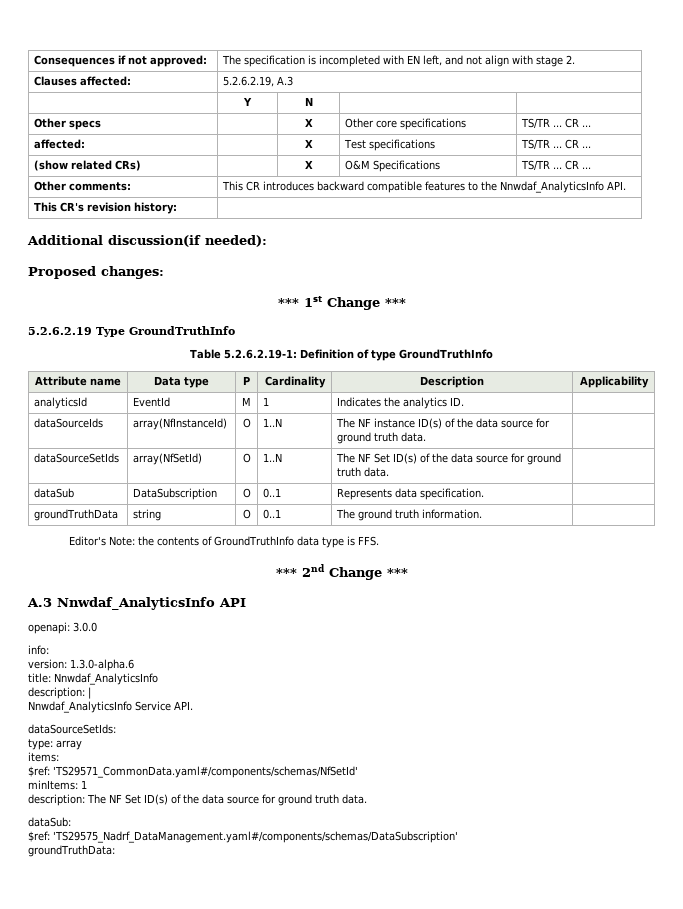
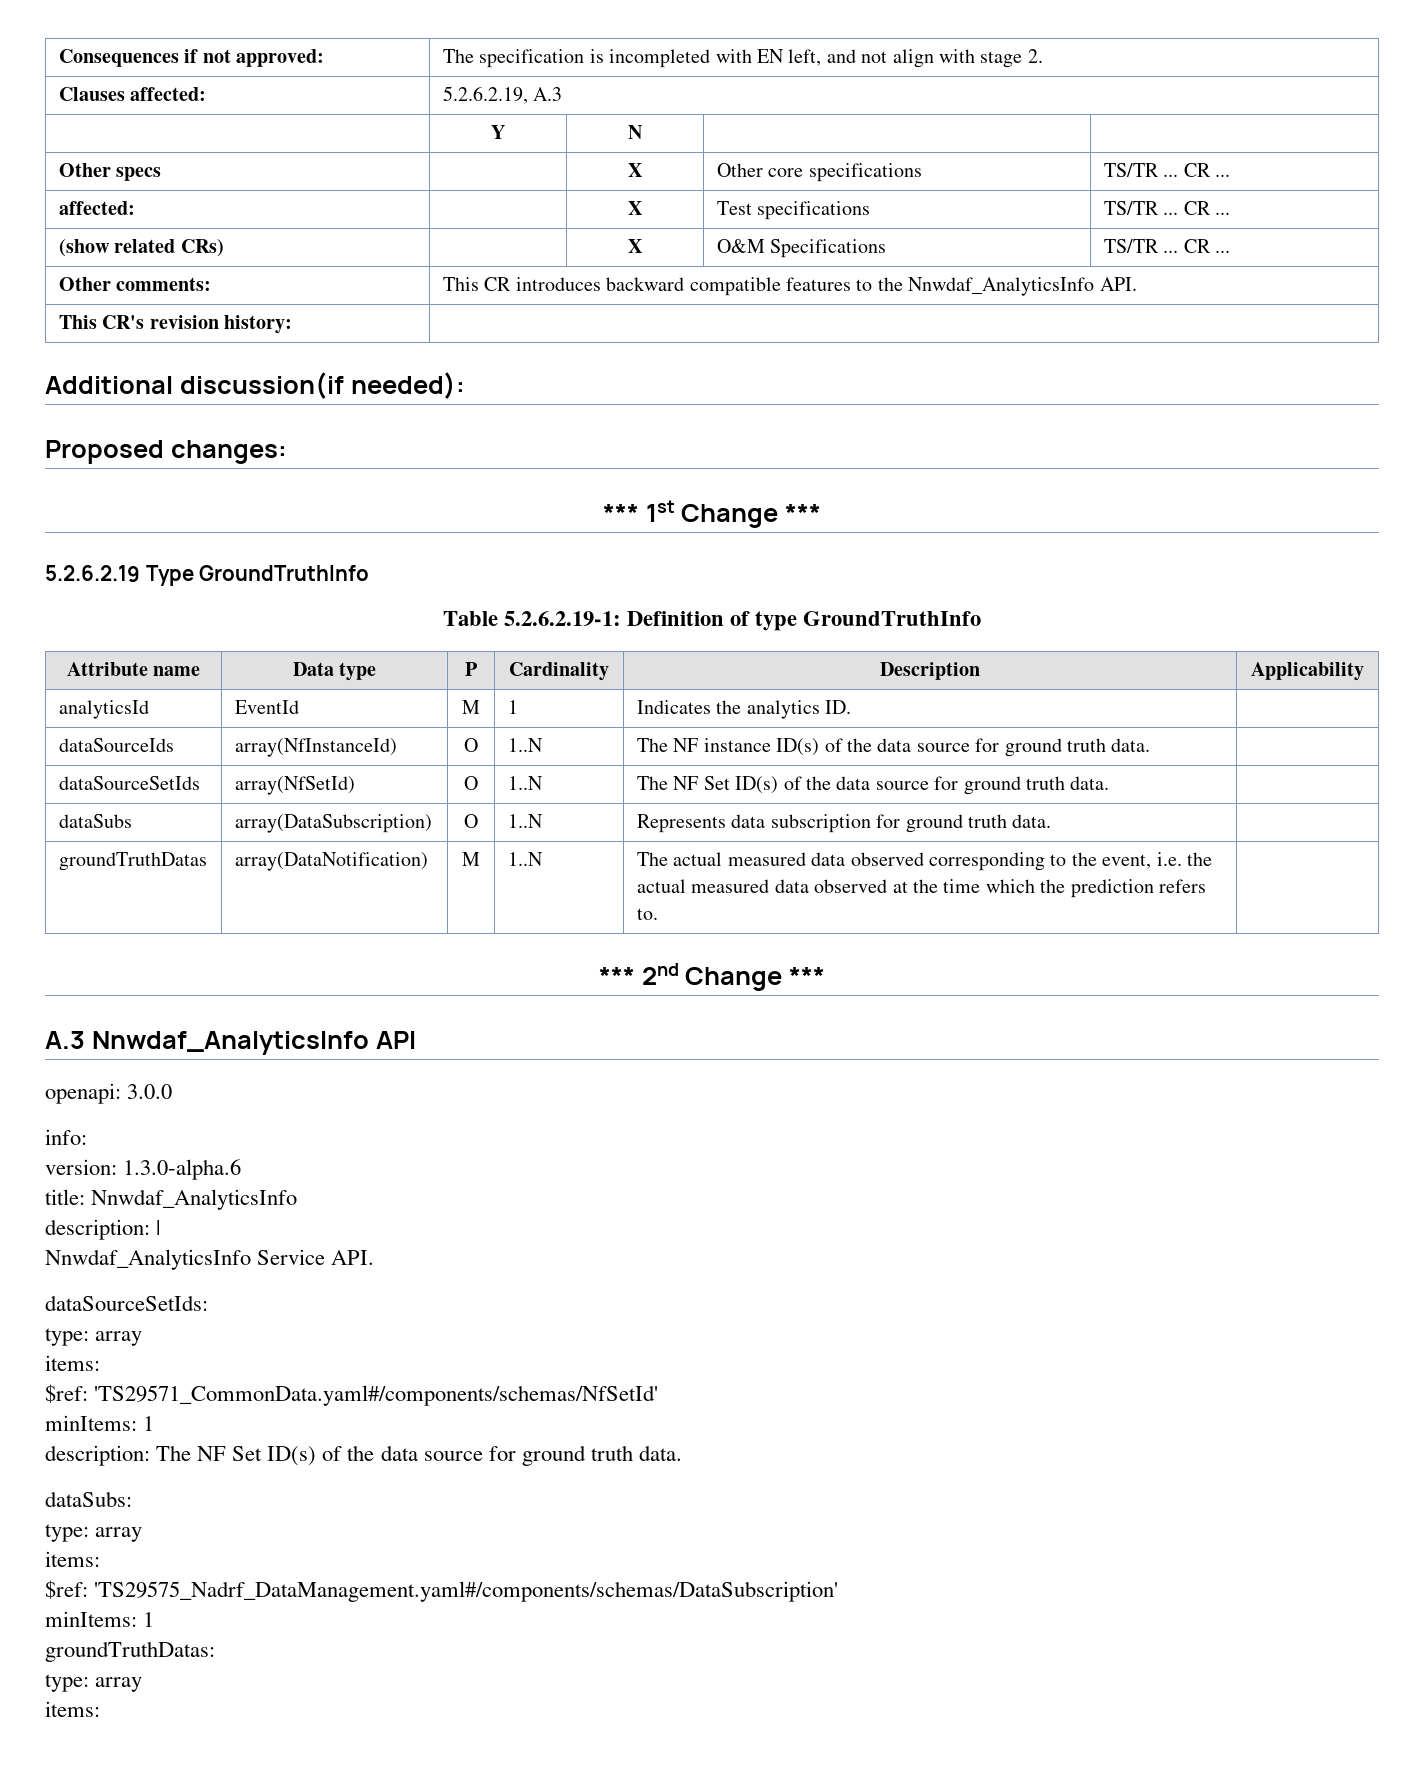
- dataSub | DataSubscription | O | 0..1 | Represents data specification. |
- groundTruthData | string | O | 0..1 | The ground truth information. |
- Editor's Note: the contents of GroundTruthInfo data type is FFS.
+ dataSubs | array(DataSubscription) | O | 1..N | Represents data subscription for ground truth data. |
+ groundTruthDatas | array(DataNotification) | M | 1..N | The actual measured data observed corresponding to the event, i.e. the actual measured data observed at the time which the prediction refers to. |
- dataSub:
+ dataSubs:
+ type: array
+ items:
  $ref: 'TS29575_Nadrf_DataManagement.yaml#/components/schemas/DataSubscription'
- groundTruthData:
+ minItems: 1
+ groundTruthDatas:
+ type: array
+ items:

